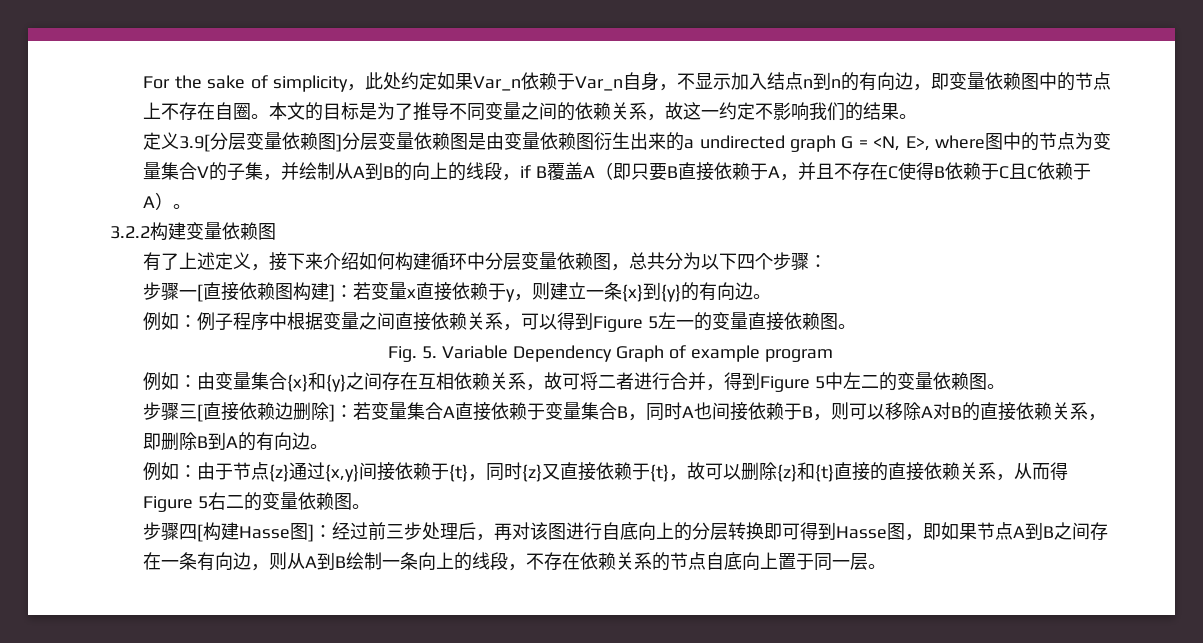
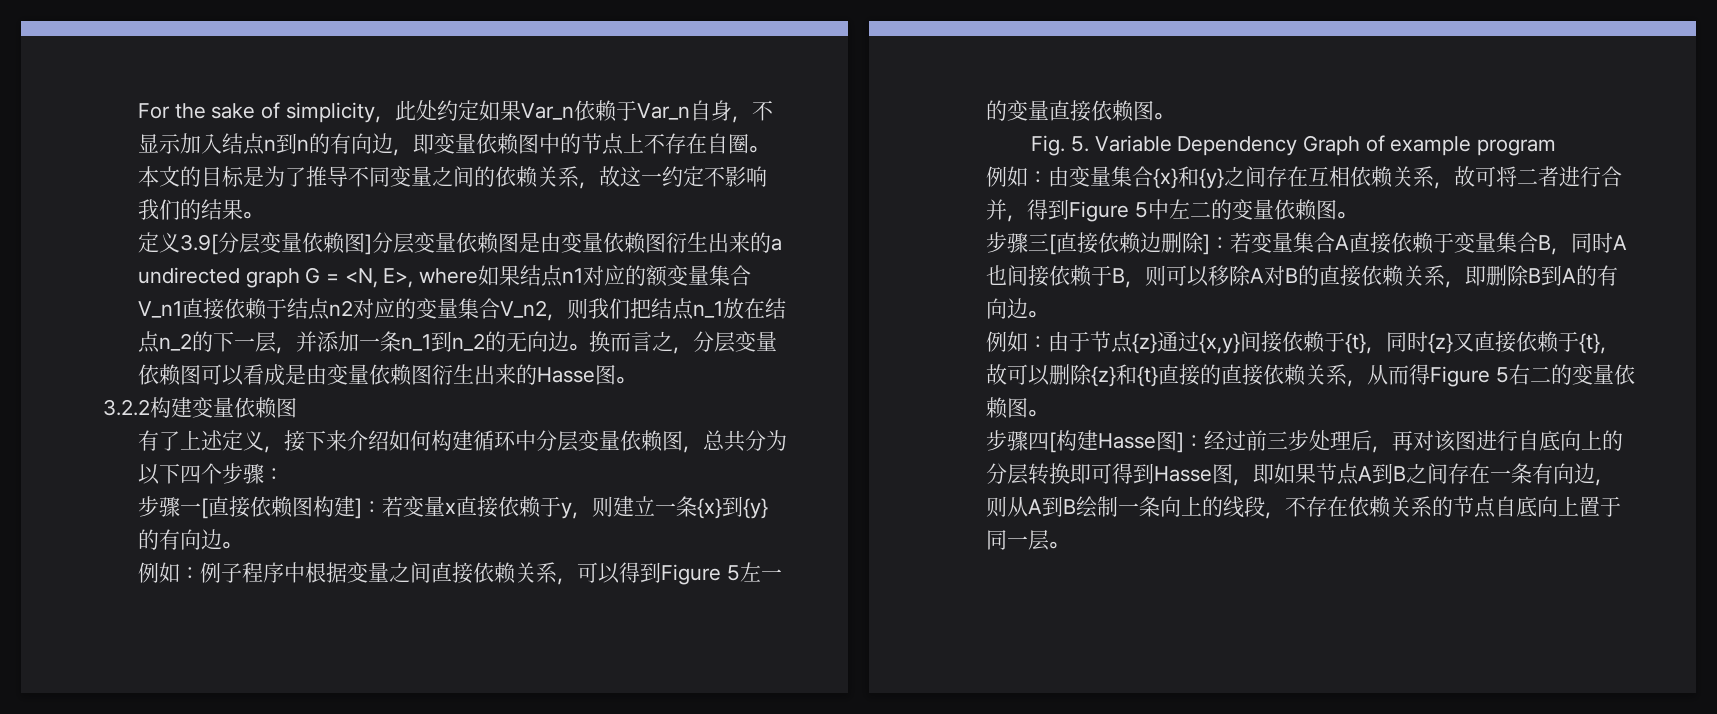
- 定义3.9[分层变量依赖图]分层变量依赖图是由变量依赖图衍生出来的a undirected graph G = <N, E>, where图中的节点为变量集合V的子集，并绘制从A到B的向上的线段，if B覆盖A（即只要B直接依赖于A，并且不存在C使得B依赖于C且C依赖于A）。
+ 定义3.9[分层变量依赖图]分层变量依赖图是由变量依赖图衍生出来的a undirected graph G = <N, E>, where如果结点n1对应的额变量集合V_n1直接依赖于结点n2对应的变量集合V_n2，则我们把结点n_1放在结点n_2的下一层，并添加一条n_1到n_2的无向边。换而言之，分层变量依赖图可以看成是由变量依赖图衍生出来的Hasse图。

